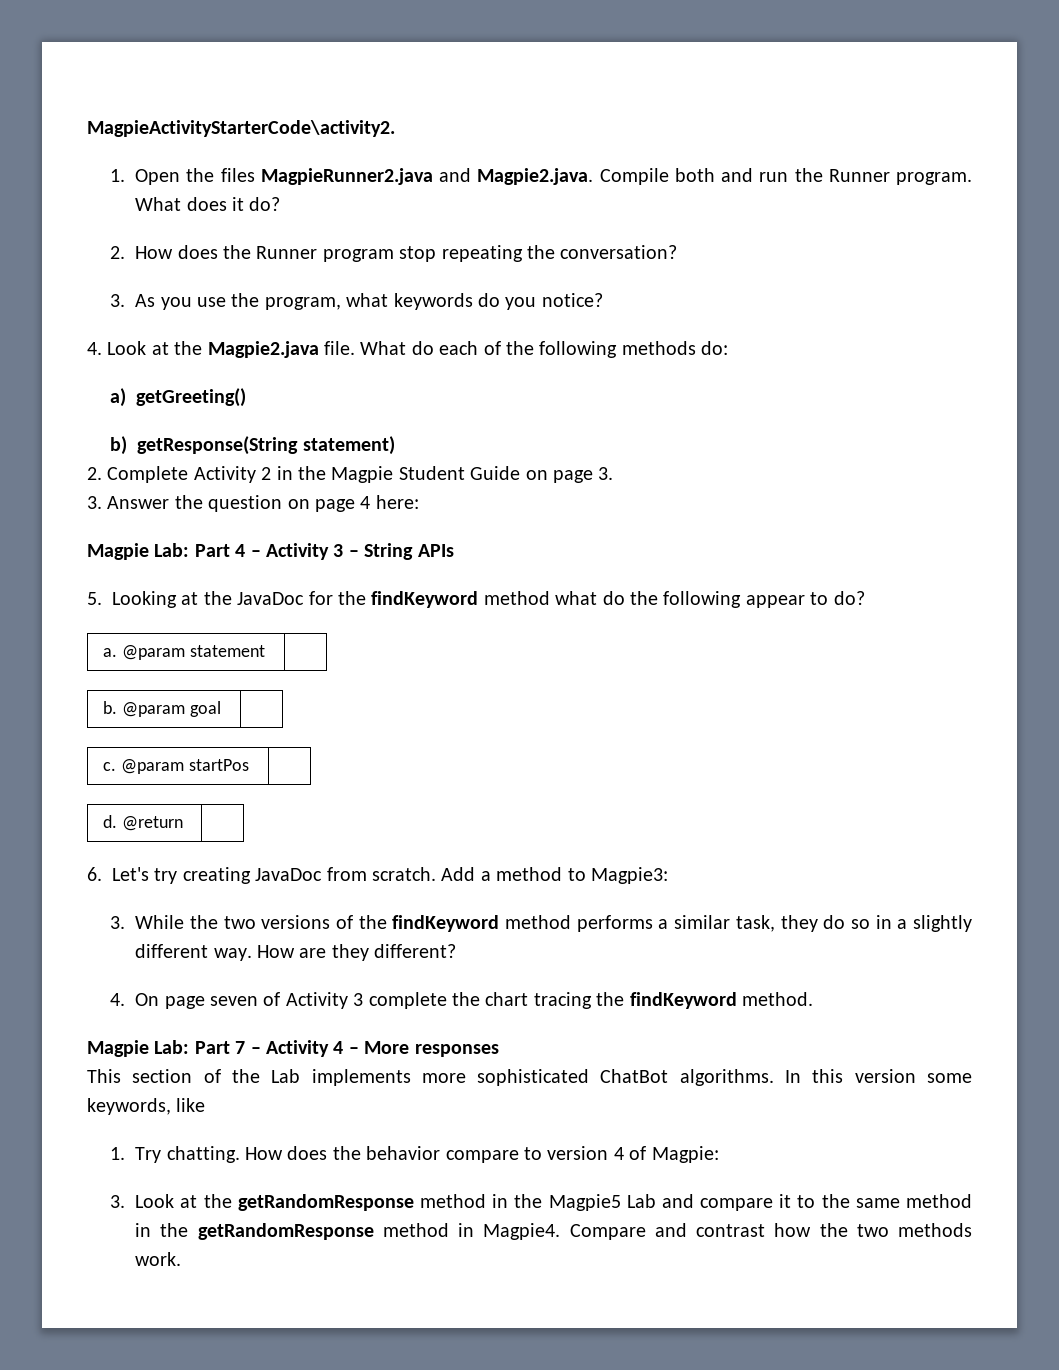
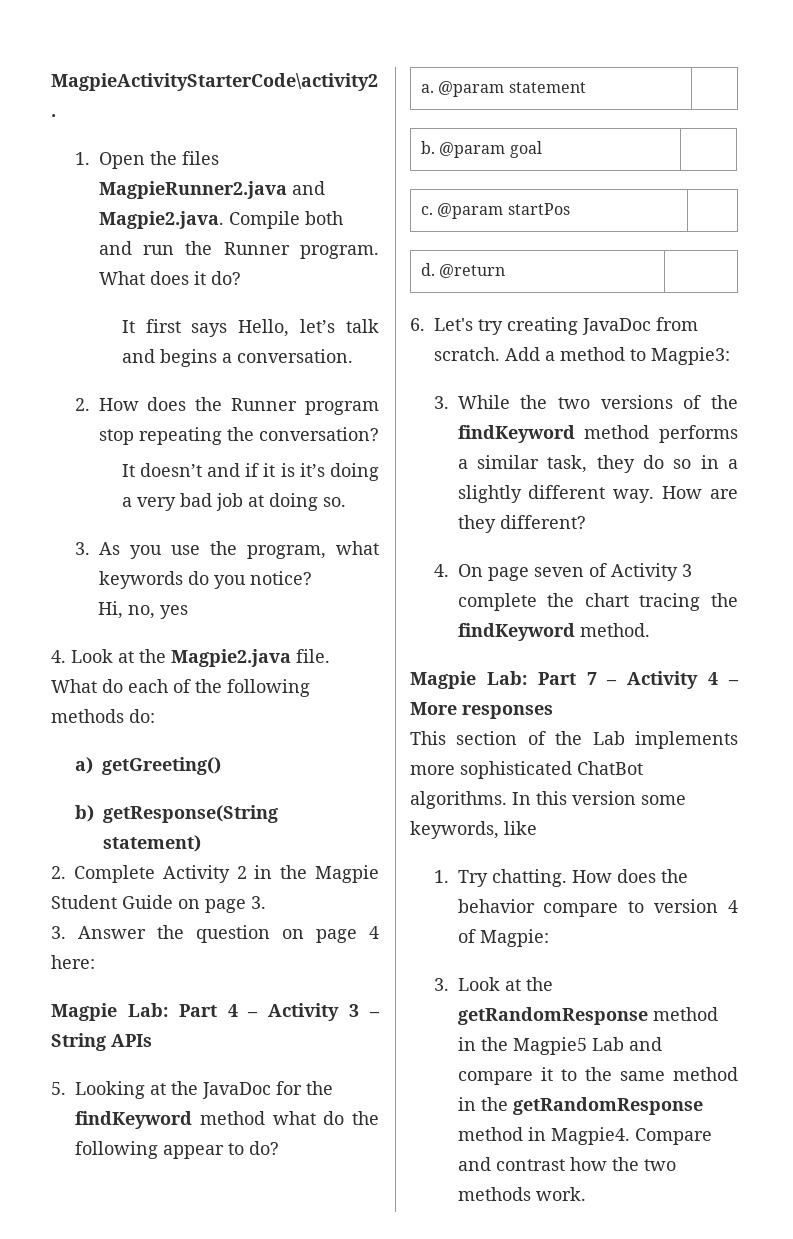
+ It first says Hello, let’s talk and begins a conversation.
+ It doesn’t and if it is it’s doing a very bad job at doing so.
+ Hi, no, yes

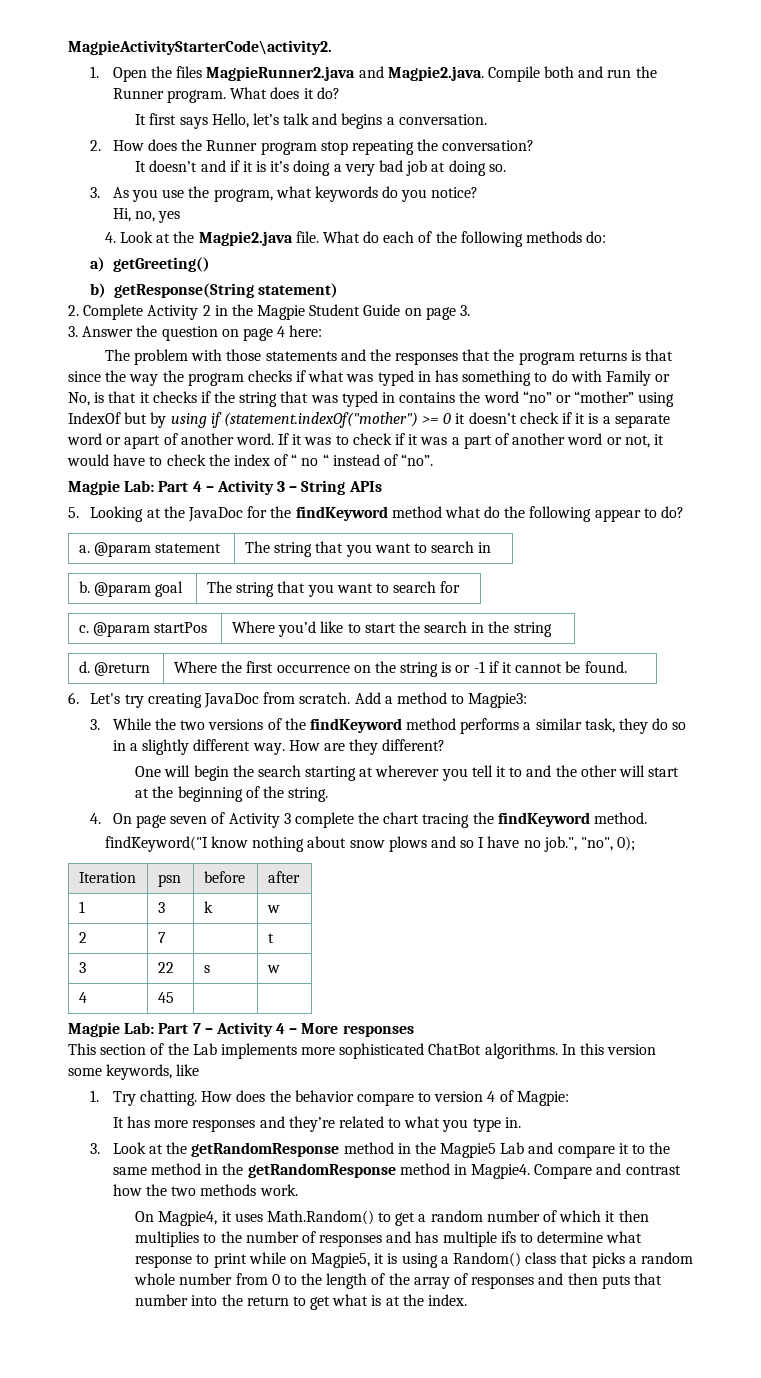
+ The problem with those statements and the responses that the program returns is that since the way the program checks if what was typed in has something to do with Family or No, is that it checks if the string that was typed in contains the word “no” or “mother” using IndexOf but by using if (statement.indexOf("mother") >= 0 it doesn’t check if it is a separate word or apart of another word. If it was to check if it was a part of another word or not, it would have to check the index of “ no “ instead of “no”.
- a. @param statement |
- b. @param goal |
- c. @param startPos |
- d. @return |
+ a. @param statement | The string that you want to search in
+ b. @param goal | The string that you want to search for
+ c. @param startPos | Where you’d like to start the search in the string
+ d. @return | Where the first occurrence on the string is or -1 if it cannot be found.
+ One will begin the search starting at wherever you tell it to and the other will start at the beginning of the string.
+ findKeyword("I know nothing about snow plows and so I have no job.", "no", 0);
+ Iteration | psn | before | after
+ 1 | 3 | k | w
+ 2 | 7 | | t
+ 3 | 22 | s | w
+ 4 | 45 | |
+ It has more responses and they’re related to what you type in.
+ On Magpie4, it uses Math.Random() to get a random number of which it then multiplies to the number of responses and has multiple ifs to determine what response to print while on Magpie5, it is using a Random() class that picks a random whole number from 0 to the length of the array of responses and then puts that number into the return to get what is at the index.

